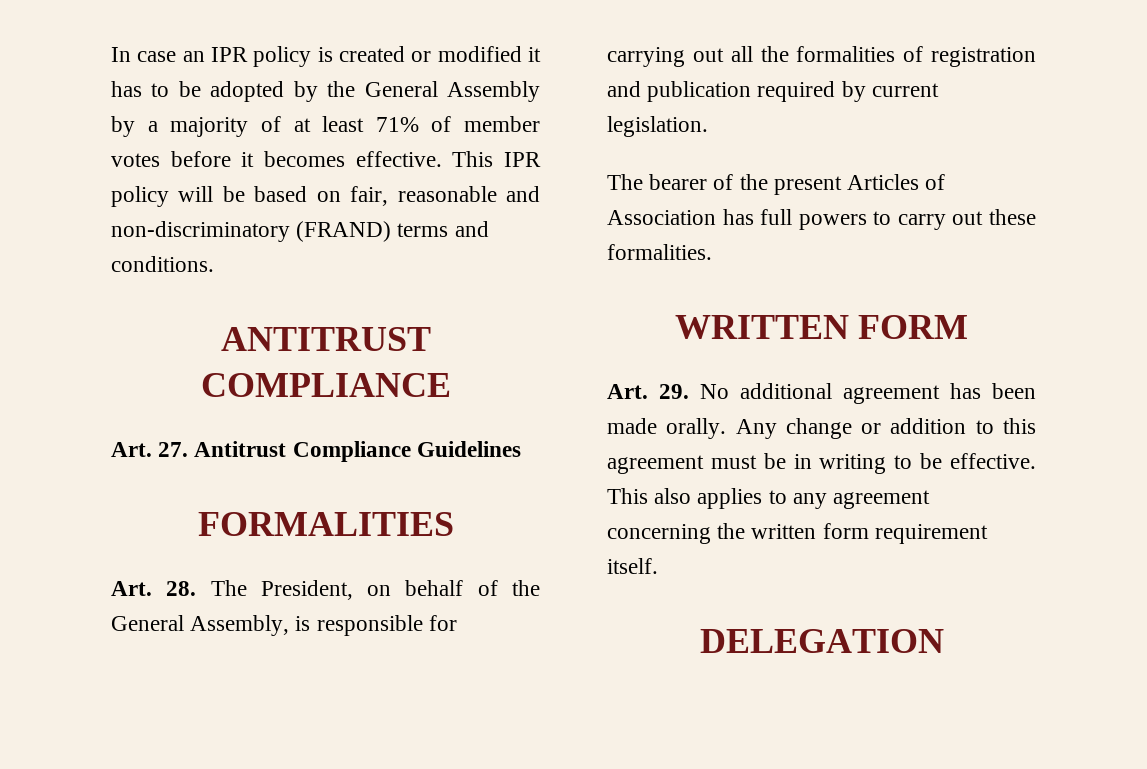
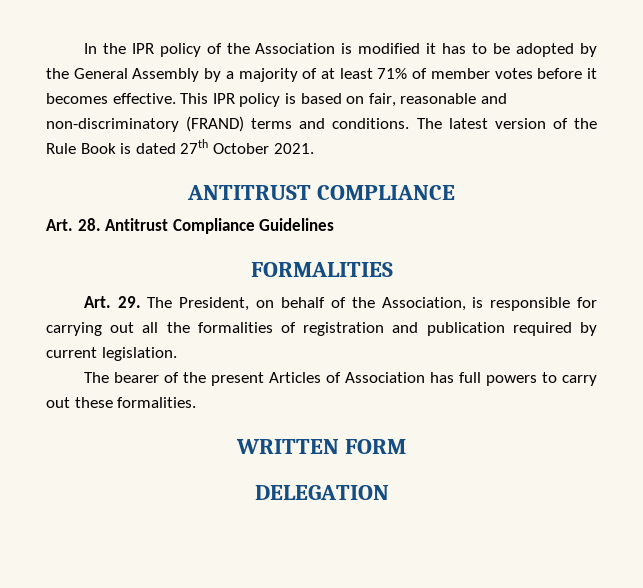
- In case an IPR policy is created or modified it has to be adopted by the General Assembly by a majority of at least 71% of member votes before it becomes effective.
+ In the IPR policy of the Association is modified it has to be adopted by the General Assembly by a majority of at least 71% of member votes before it becomes effective.
- This IPR policy will be based on fair, reasonable and non-discriminatory (FRAND) terms and conditions.
+ This IPR policy is based on fair, reasonable and non-discriminatory (FRAND) terms and conditions. The latest version of the Rule Book is dated 27th October 2021.
- Art. 27. Antitrust Compliance Guidelines
+ Art. 28. Antitrust Compliance Guidelines
- Art. 28. The President, on behalf of the General Assembly, is responsible for carrying out all the formalities of registration and publication required by current legislation.
+ Art. 29. The President, on behalf of the Association, is responsible for carrying out all the formalities of registration and publication required by current legislation.
- Art. 29. No additional agreement has been made orally. Any change or addition to this agreement must be in writing to be effective. This also applies to any agreement concerning the written form requirement itself.

